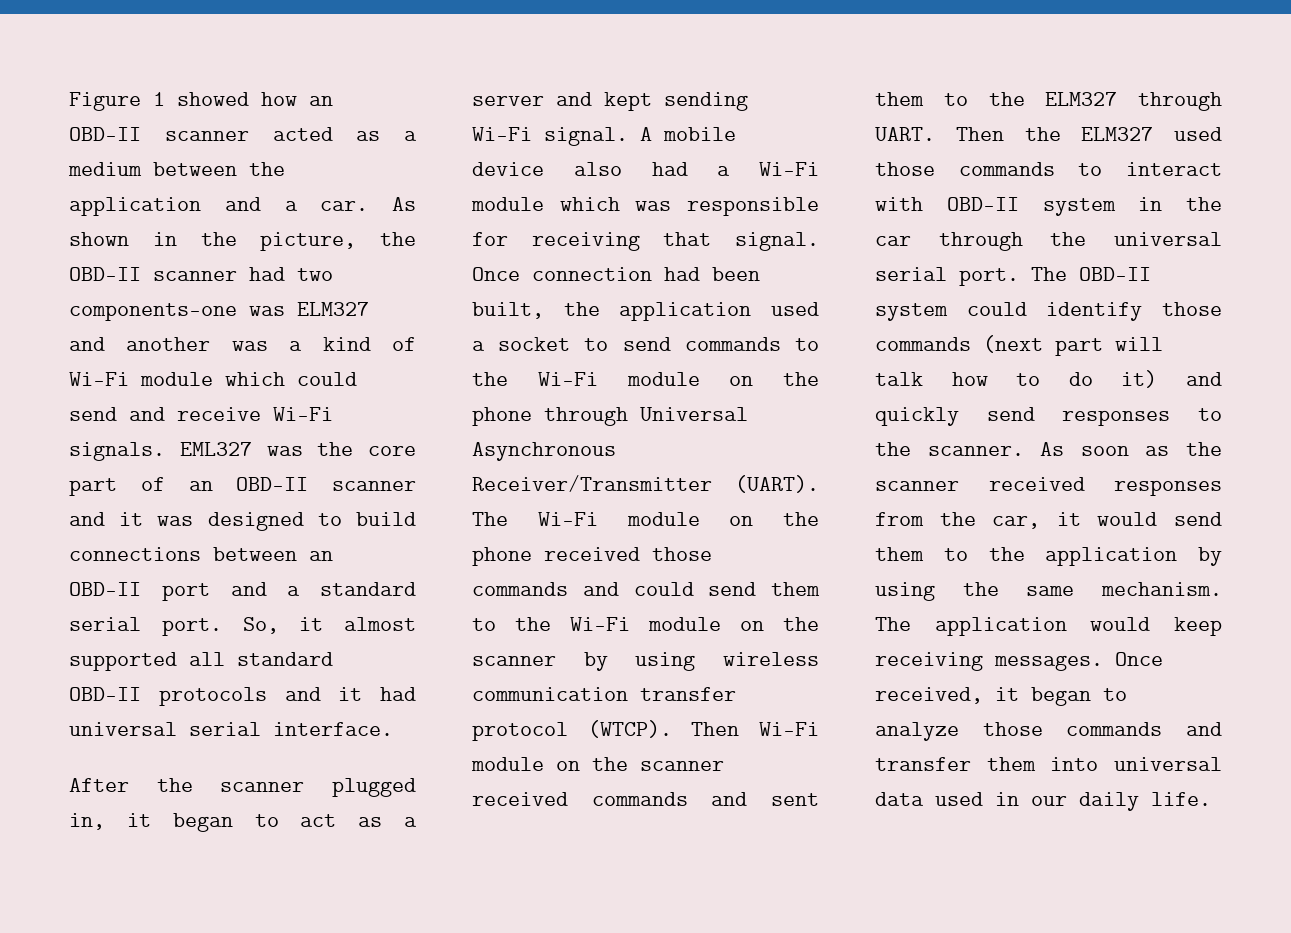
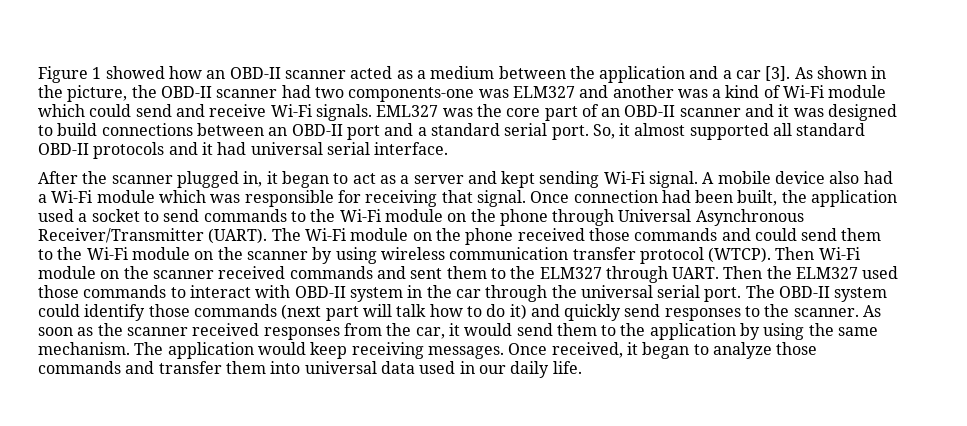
- Figure 1 showed how an OBD-II scanner acted as a medium between the application and a car.
+ Figure 1 showed how an OBD-II scanner acted as a medium between the application and a car [3].

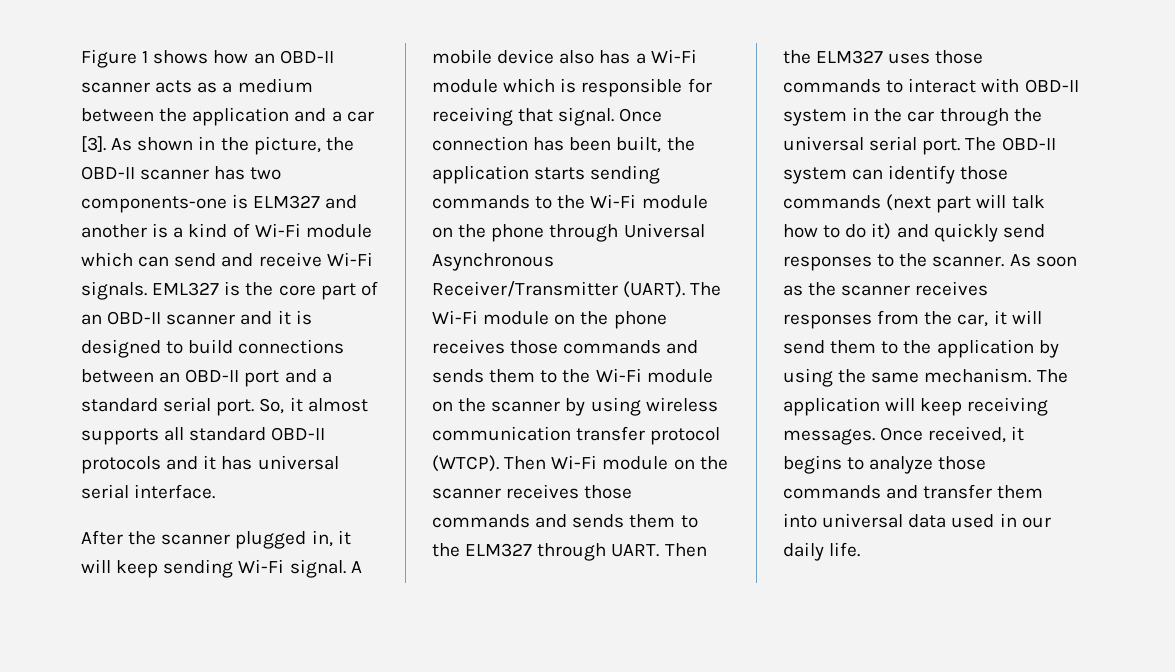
- Figure 1 showed how an OBD-II scanner acted as a medium between the application and a car [3].
+ Figure 1 shows how an OBD-II scanner acts as a medium between the application and a car [3].
- As shown in the picture, the OBD-II scanner had two components-one was ELM327 and another was a kind of Wi-Fi module which could send and receive Wi-Fi signals.
+ As shown in the picture, the OBD-II scanner has two components-one is ELM327 and another is a kind of Wi-Fi module which can send and receive Wi-Fi signals.
- EML327 was the core part of an OBD-II scanner and it was designed to build connections between an OBD-II port and a standard serial port.
+ EML327 is the core part of an OBD-II scanner and it is designed to build connections between an OBD-II port and a standard serial port.
- So, it almost supported all standard OBD-II protocols and it had universal serial interface.
+ So, it almost supports all standard OBD-II protocols and it has universal serial interface.
- After the scanner plugged in, it began to act as a server and kept sending Wi-Fi signal.
+ After the scanner plugged in, it will keep sending Wi-Fi signal.
- A mobile device also had a Wi-Fi module which was responsible for receiving that signal.
+ A mobile device also has a Wi-Fi module which is responsible for receiving that signal.
- Once connection had been built, the application used a socket to send commands to the Wi-Fi module on the phone through Universal Asynchronous Receiver/Transmitter (UART).
+ Once connection has been built, the application starts sending commands to the Wi-Fi module on the phone through Universal Asynchronous Receiver/Transmitter (UART).
- The Wi-Fi module on the phone received those commands and could send them to the Wi-Fi module on the scanner by using wireless communication transfer protocol (WTCP).
+ The Wi-Fi module on the phone receives those commands and sends them to the Wi-Fi module on the scanner by using wireless communication transfer protocol (WTCP).
- Then Wi-Fi module on the scanner received commands and sent them to the ELM327 through UART.
+ Then Wi-Fi module on the scanner receives those commands and sends them to the ELM327 through UART.
- Then the ELM327 used those commands to interact with OBD-II system in the car through the universal serial port.
+ Then the ELM327 uses those commands to interact with OBD-II system in the car through the universal serial port.
- The OBD-II system could identify those commands (next part will talk how to do it) and quickly send responses to the scanner.
+ The OBD-II system can identify those commands (next part will talk how to do it) and quickly send responses to the scanner.
- As soon as the scanner received responses from the car, it would send them to the application by using the same mechanism.
+ As soon as the scanner receives responses from the car, it will send them to the application by using the same mechanism.
- The application would keep receiving messages.
+ The application will keep receiving messages.
- Once received, it began to analyze those commands and transfer them into universal data used in our daily life.
+ Once received, it begins to analyze those commands and transfer them into universal data used in our daily life.

